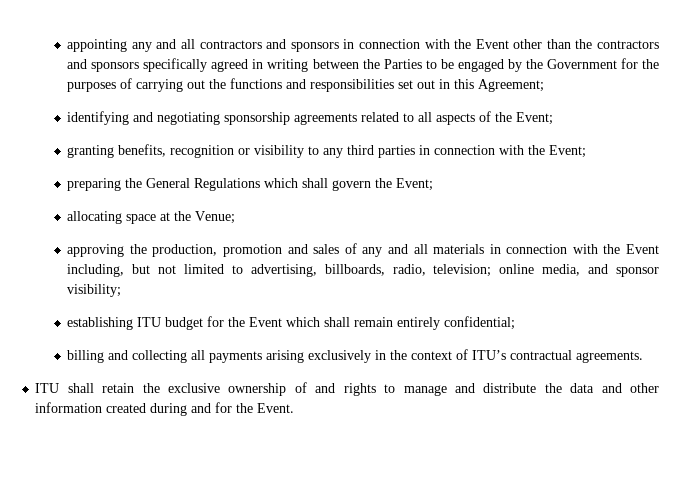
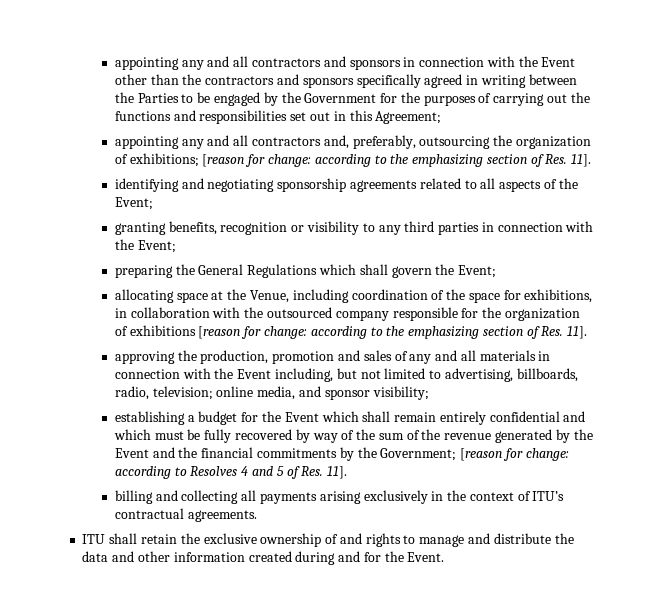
+ appointing any and all contractors and, preferably, outsourcing the organization of exhibitions; [reason for change: according to the emphasizing section of Res. 11].
- allocating space at the Venue;
+ allocating space at the Venue, including coordination of the space for exhibitions, in collaboration with the outsourced company responsible for the organization of exhibitions [reason for change: according to the emphasizing section of Res. 11].
- establishing ITU budget for the Event which shall remain entirely confidential;
+ establishing a budget for the Event which shall remain entirely confidential and which must be fully recovered by way of the sum of the revenue generated by the Event and the financial commitments by the Government; [reason for change: according to Resolves 4 and 5 of Res. 11].

